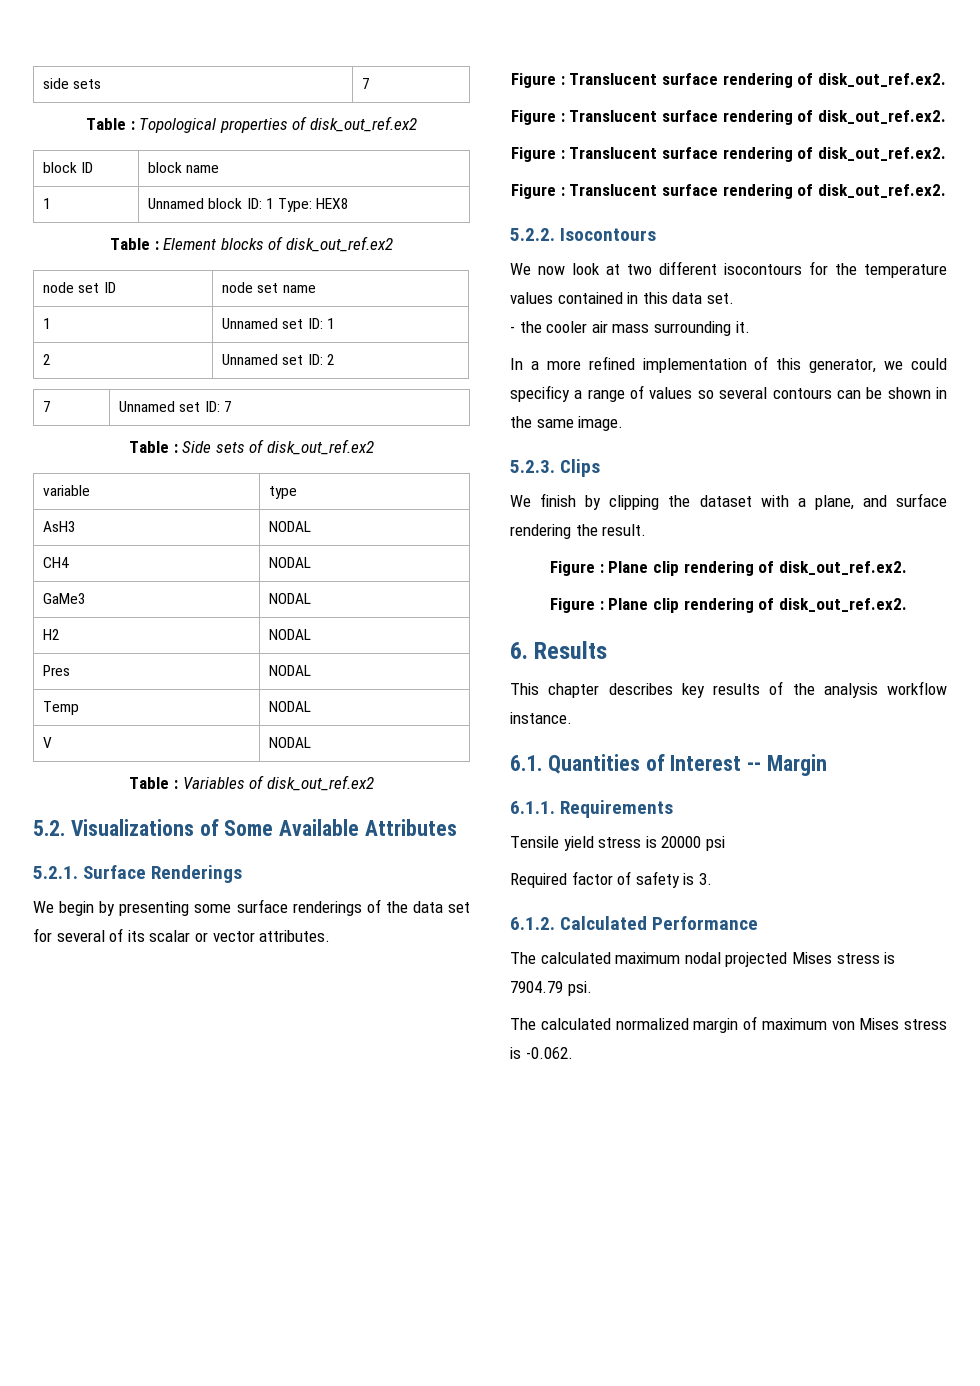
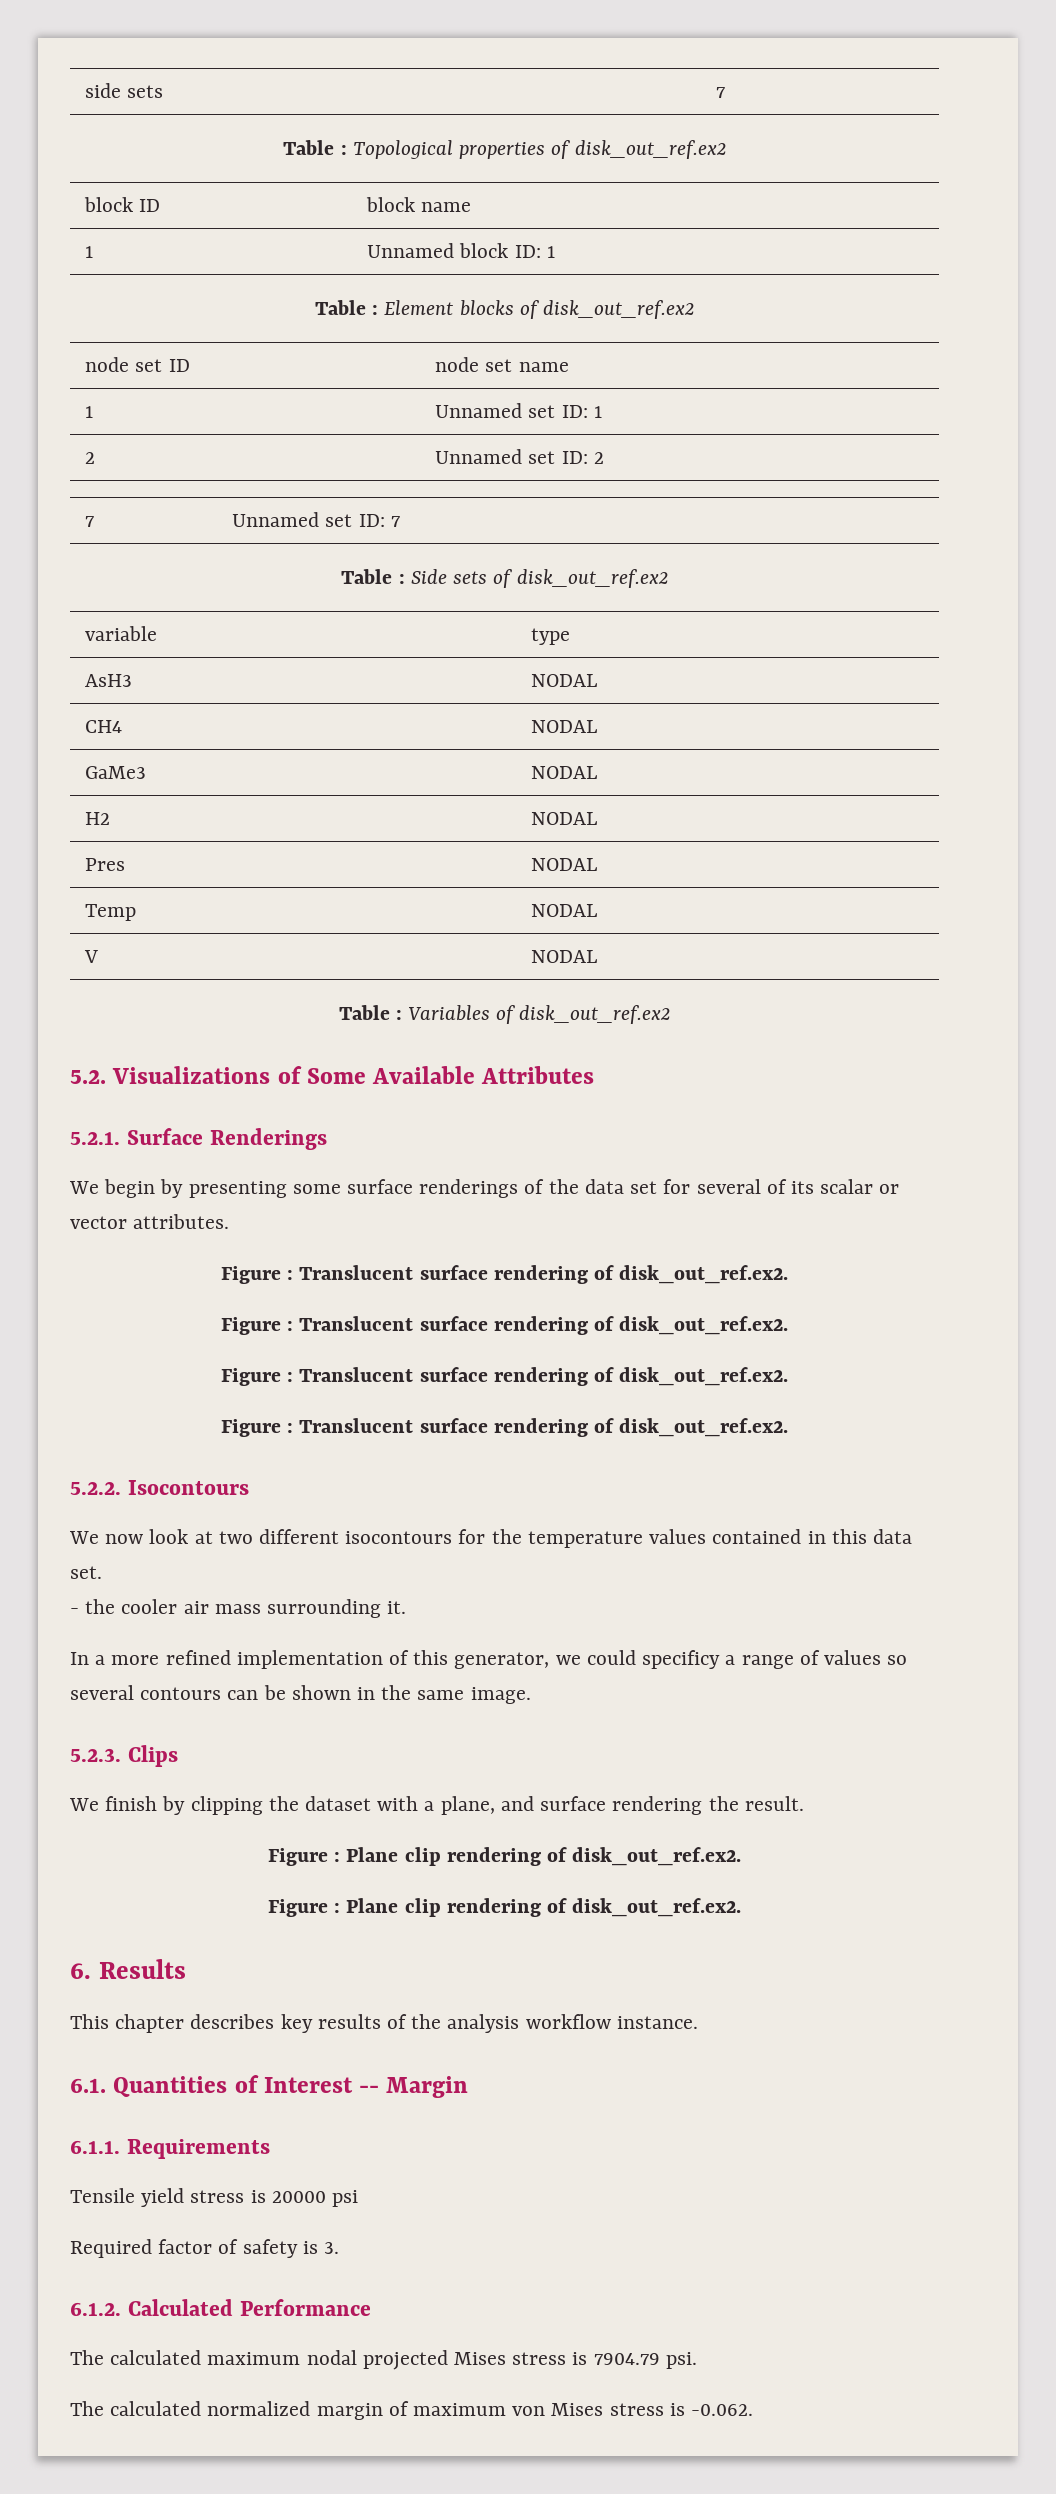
- 1 | Unnamed block ID: 1 Type: HEX8
+ 1 | Unnamed block ID: 1

